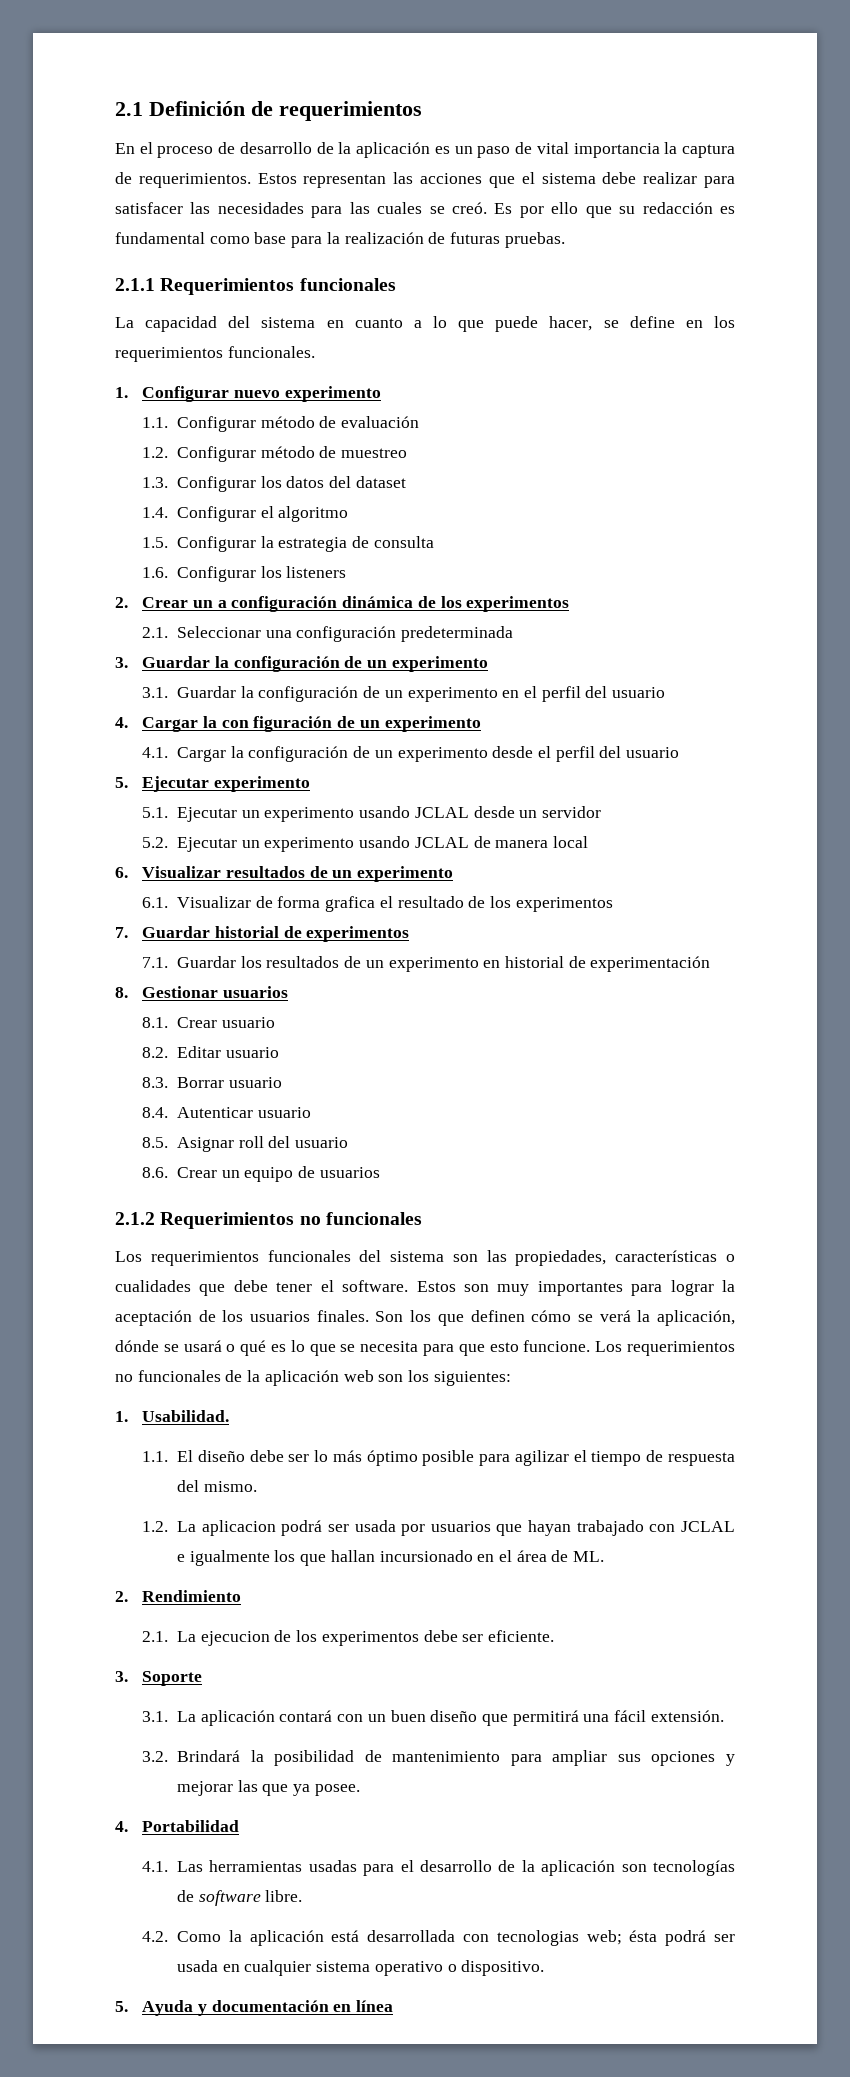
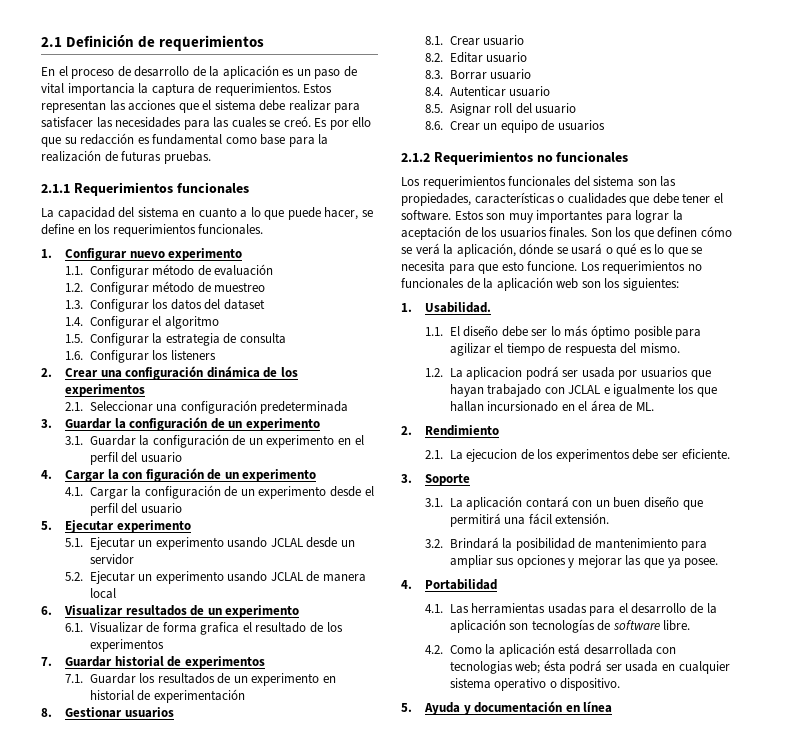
- 2. Crear un a configuración dinámica de los experimentos
+ 2. Crear una configuración dinámica de los experimentos

